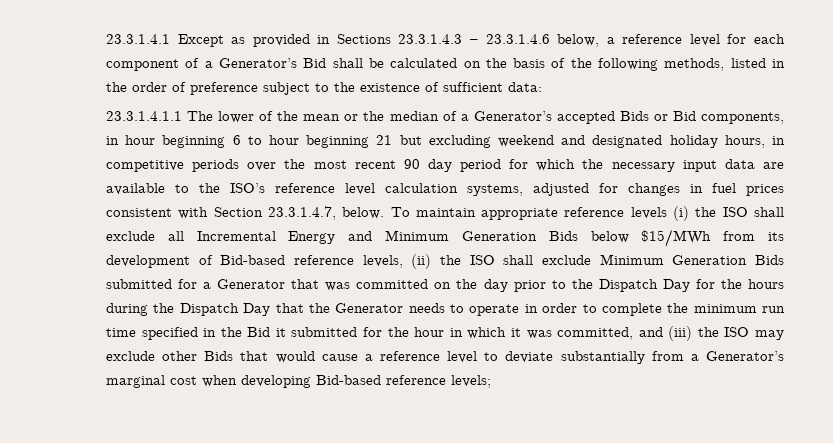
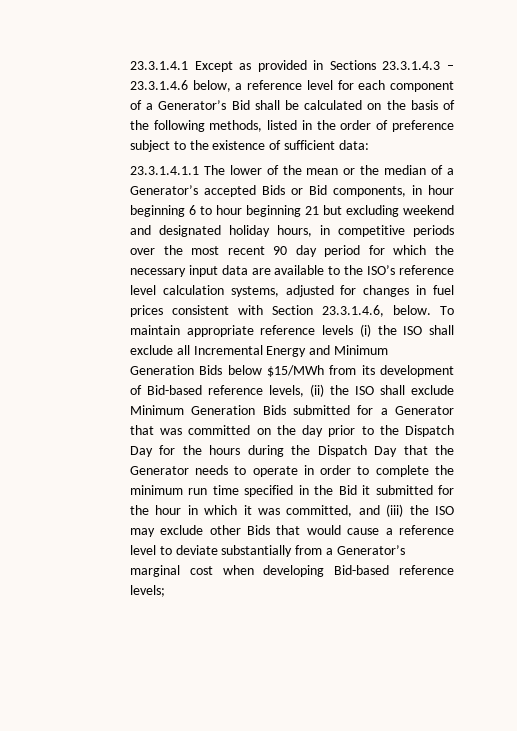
- 23.3.1.4.1.1 The lower of the mean or the median of a Generator’s accepted Bids or Bid components, in hour beginning 6 to hour beginning 21 but excluding weekend and designated holiday hours, in competitive periods over the most recent 90 day period for which the necessary input data are available to the ISO’s reference level calculation systems, adjusted for changes in fuel prices consistent with Section 23.3.1.4.7, below.
+ 23.3.1.4.1.1 The lower of the mean or the median of a Generator’s accepted Bids or Bid components, in hour beginning 6 to hour beginning 21 but excluding weekend and designated holiday hours, in competitive periods over the most recent 90 day period for which the necessary input data are available to the ISO’s reference level calculation systems, adjusted for changes in fuel prices consistent with Section 23.3.1.4.6, below.

